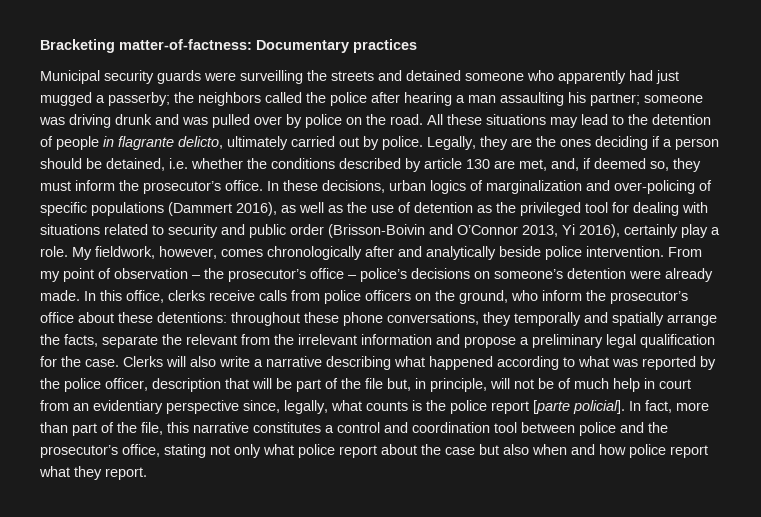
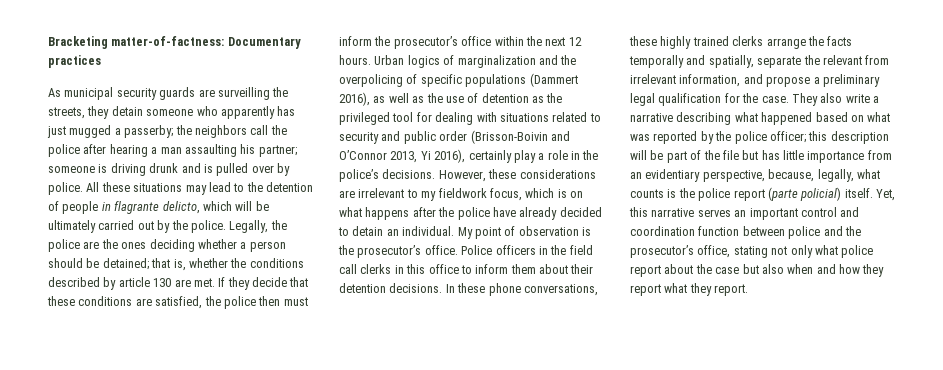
- Municipal security guards were surveilling the streets and detained someone who apparently had just mugged a passerby; the neighbors called the police after hearing a man assaulting his partner; someone was driving drunk and was pulled over by police on the road.
+ As municipal security guards are surveilling the streets, they detain someone who apparently has just mugged a passerby; the neighbors call the police after hearing a man assaulting his partner; someone is driving drunk and is pulled over by police.
- All these situations may lead to the detention of people in flagrante delicto, ultimately carried out by police.
+ All these situations may lead to the detention of people in flagrante delicto, which will be ultimately carried out by the police.
- Legally, they are the ones deciding if a person should be detained, i.e. whether the conditions described by article 130 are met, and, if deemed so, they must inform the prosecutor’s office. In these decisions, urban logics of marginalization and over-policing of specific populations (Dammert 2016), as well as the use of detention as the privileged tool for dealing with situations related to security and public order (Brisson-Boivin and O’Connor 2013, Yi 2016), certainly play a role. My fieldwork, however, comes chronologically after and analytically beside police intervention. From my point of observation – the prosecutor’s office – police’s decisions on someone’s detention were already made. In this office, clerks receive calls from police officers on the ground, who inform the prosecutor’s office about these detentions: throughout these phone conversations, they temporally and spatially arrange the facts, separate the relevant from the irrelevant information and propose a preliminary legal qualification for the case.
+ Legally, the police are the ones deciding whether a person should be detained; that is, whether the conditions described by article 130 are met. If they decide that these conditions are satisfied, the police then must inform the prosecutor’s office within the next 12 hours. Urban logics of marginalization and the overpolicing of specific populations (Dammert 2016), as well as the use of detention as the privileged tool for dealing with situations related to security and public order (Brisson-Boivin and O’Connor 2013, Yi 2016), certainly play a role in the police’s decisions. However, these considerations are irrelevant to my fieldwork focus, which is on what happens after the police have already decided to detain an individual. My point of observation is the prosecutor’s office. Police officers in the field call clerks in this office to inform them about their detention decisions. In these phone conversations, these highly trained clerks arrange the facts temporally and spatially, separate the relevant from irrelevant information, and propose a preliminary legal qualification for the case.
- Clerks will also write a narrative describing what happened according to what was reported by the police officer, description that will be part of the file but, in principle, will not be of much help in court from an evidentiary perspective since, legally, what counts is the police report [parte policial]. In fact, more than part of the file, this narrative constitutes a control and coordination tool between police and the prosecutor’s office, stating not only what police report about the case but also when and how police report what they report.
+ They also write a narrative describing what happened based on what was reported by the police officer; this description will be part of the file but has little importance from an evidentiary perspective, because, legally, what counts is the police report (parte policial) itself. Yet, this narrative serves an important control and coordination function between police and the prosecutor’s office, stating not only what police report about the case but also when and how they report what they report.

